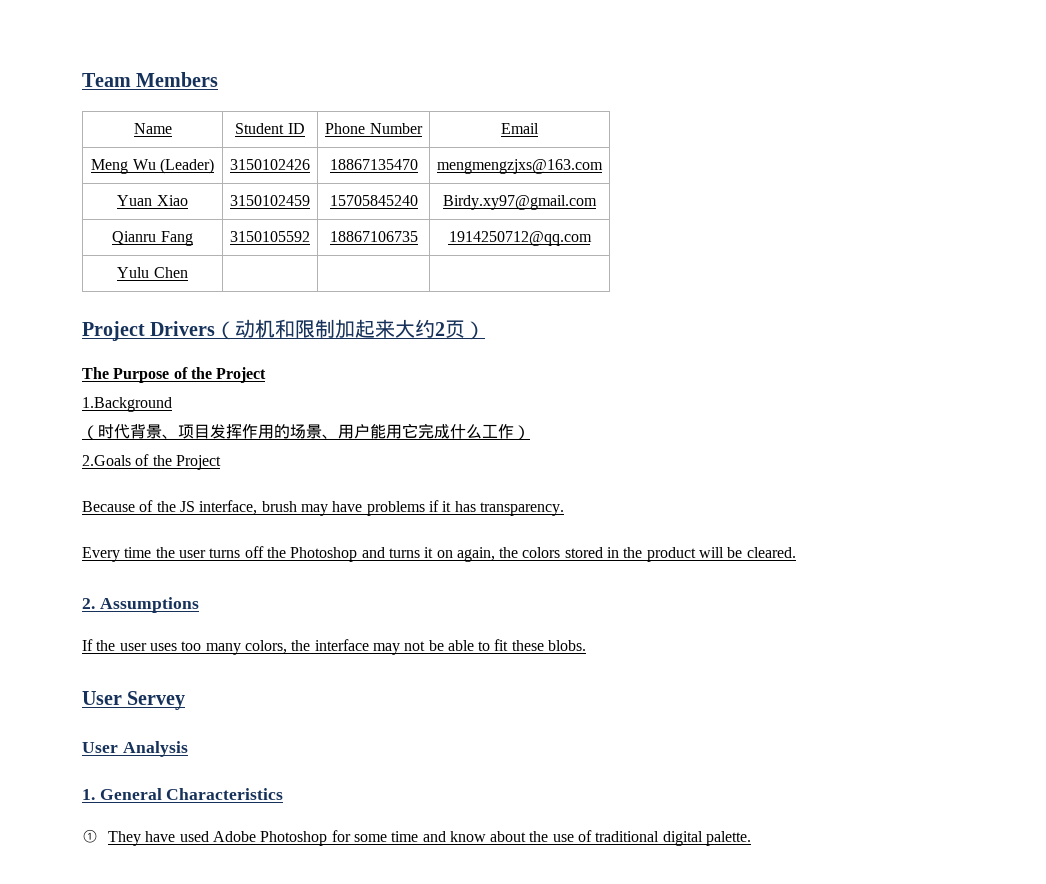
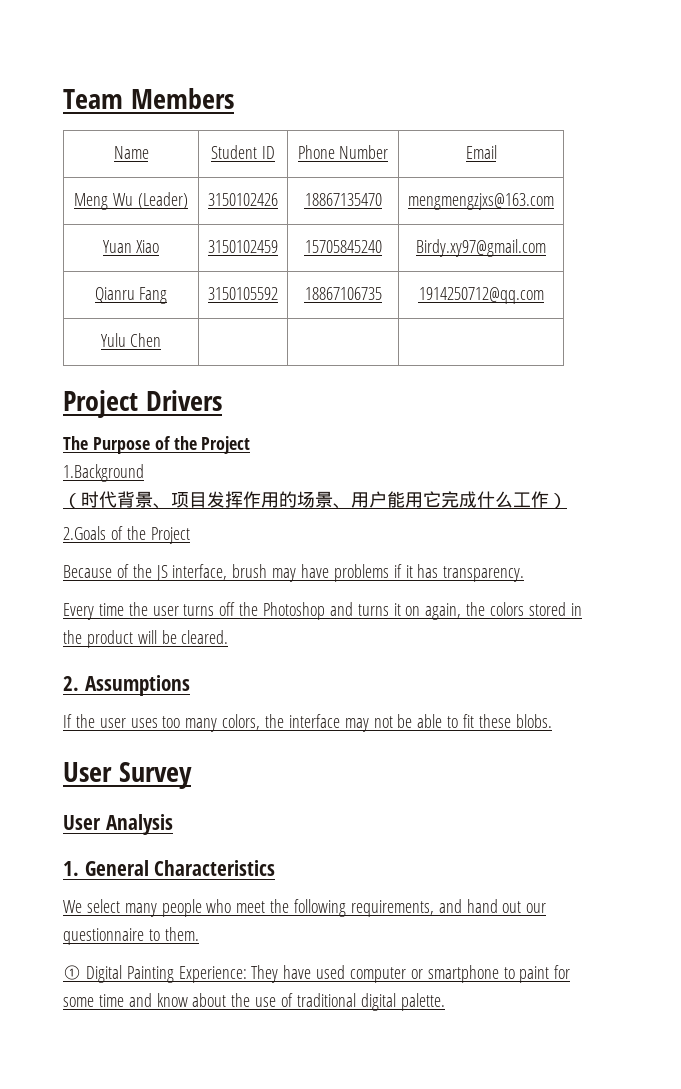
- Project Drivers（动机和限制加起来大约2页）
+ Project Drivers
- User Servey
+ User Survey
- ① They have used Adobe Photoshop for some time and know about the use of traditional digital palette.
+ We select many people who meet the following requirements, and hand out our questionnaire to them.
+ ① Digital Painting Experience: They have used computer or smartphone to paint for some time and know about the use of traditional digital palette.

